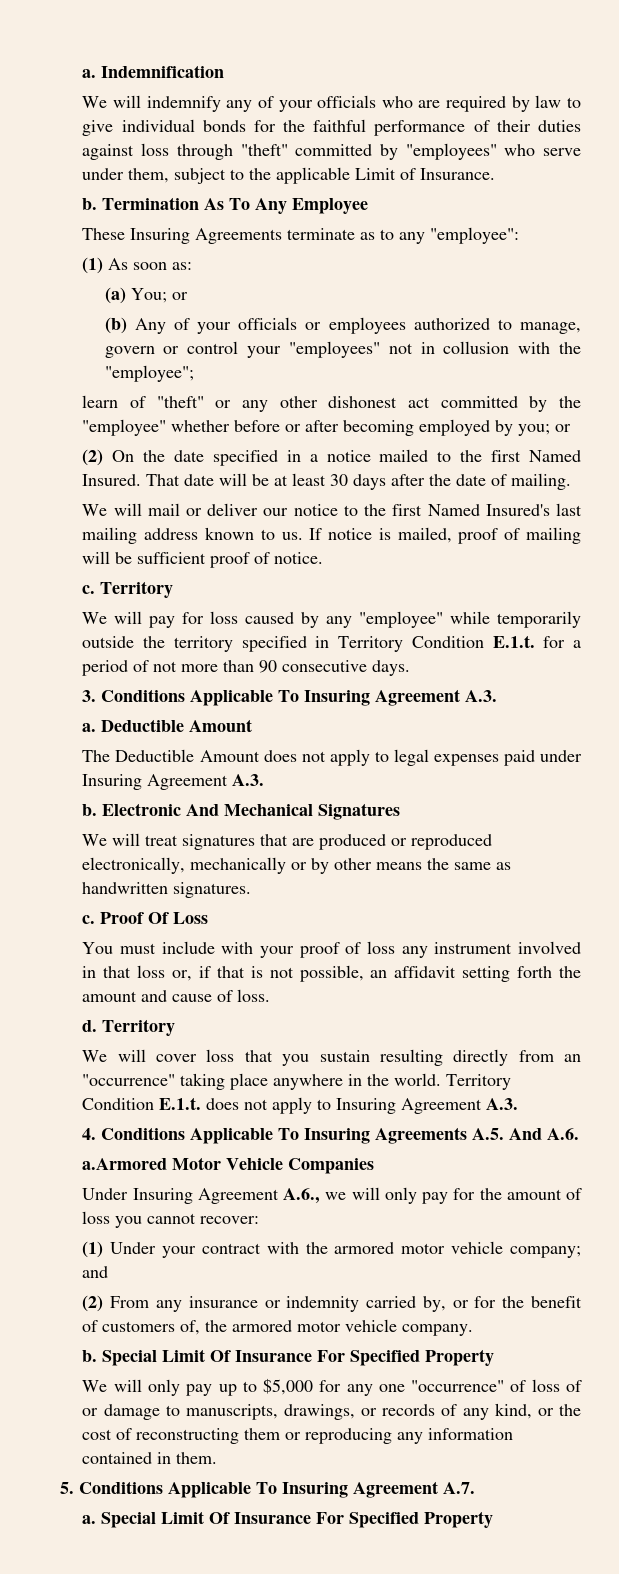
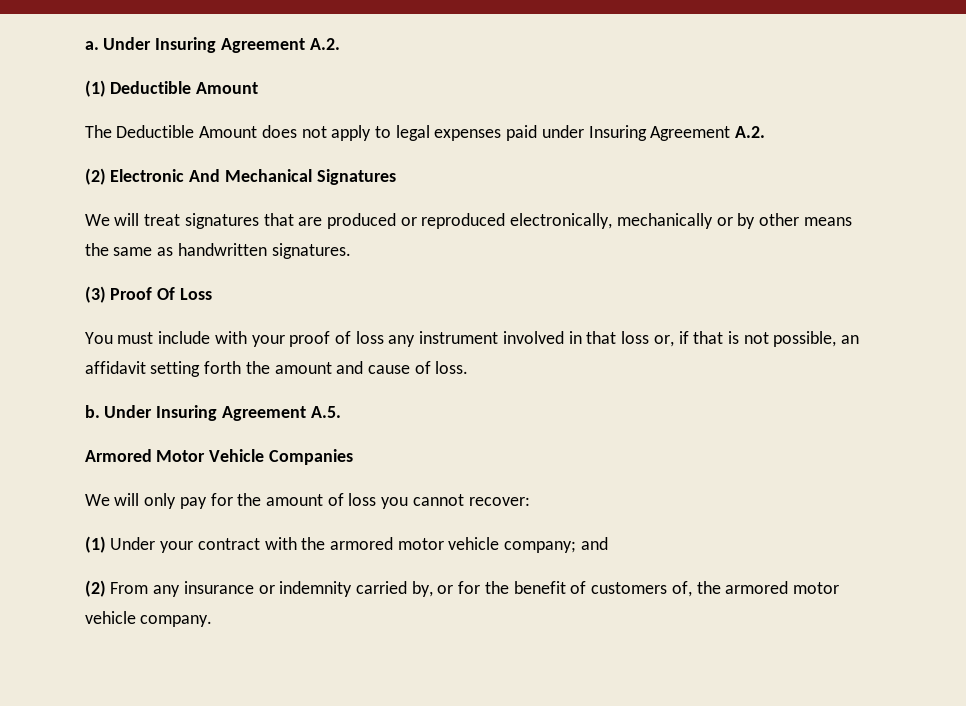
- a. Indemnification
- We will indemnify any of your officials who are required by law to give individual bonds for the faithful performance of their duties against loss through "theft" committed by "employees" who serve under them, subject to the applicable Limit of Insurance.
- b. Termination As To Any Employee
- These Insuring Agreements terminate as to any "employee":
- (1) As soon as:
- (a) You; or
- (b) Any of your officials or employees authorized to manage, govern or control your "employees" not in collusion with the "employee";
- learn of "theft" or any other dishonest act committed by the "employee" whether before or after becoming employed by you; or
- (2) On the date specified in a notice mailed to the first Named Insured. That date will be at least 30 days after the date of mailing.
- We will mail or deliver our notice to the first Named Insured's last mailing address known to us. If notice is mailed, proof of mailing will be sufficient proof of notice.
- c. Territory
- We will pay for loss caused by any "employee" while temporarily outside the territory specified in Territory Condition E.1.t. for a period of not more than 90 consecutive days.
- 3. Conditions Applicable To Insuring Agreement A.3.
- a. Deductible Amount
+ a. Under Insuring Agreement A.2.
+ (1) Deductible Amount
- The Deductible Amount does not apply to legal expenses paid under Insuring Agreement A.3.
- b. Electronic And Mechanical Signatures
+ The Deductible Amount does not apply to legal expenses paid under Insuring Agreement A.2.
+ (2) Electronic And Mechanical Signatures
- c. Proof Of Loss
+ (3) Proof Of Loss
- d. Territory
- We will cover loss that you sustain resulting directly from an "occurrence" taking place anywhere in the world. Territory Condition E.1.t. does not apply to Insuring Agreement A.3.
- 4. Conditions Applicable To Insuring Agreements A.5. And A.6.
- a.Armored Motor Vehicle Companies
- Under Insuring Agreement A.6., we will only pay for the amount of loss you cannot recover:
+ b. Under Insuring Agreement A.5.
+ Armored Motor Vehicle Companies
+ We will only pay for the amount of loss you cannot recover:
- b. Special Limit Of Insurance For Specified Property
- We will only pay up to $5,000 for any one "occurrence" of loss of or damage to manuscripts, drawings, or records of any kind, or the cost of reconstructing them or reproducing any information contained in them.
- 5. Conditions Applicable To Insuring Agreement A.7.
- a. Special Limit Of Insurance For Specified Property

